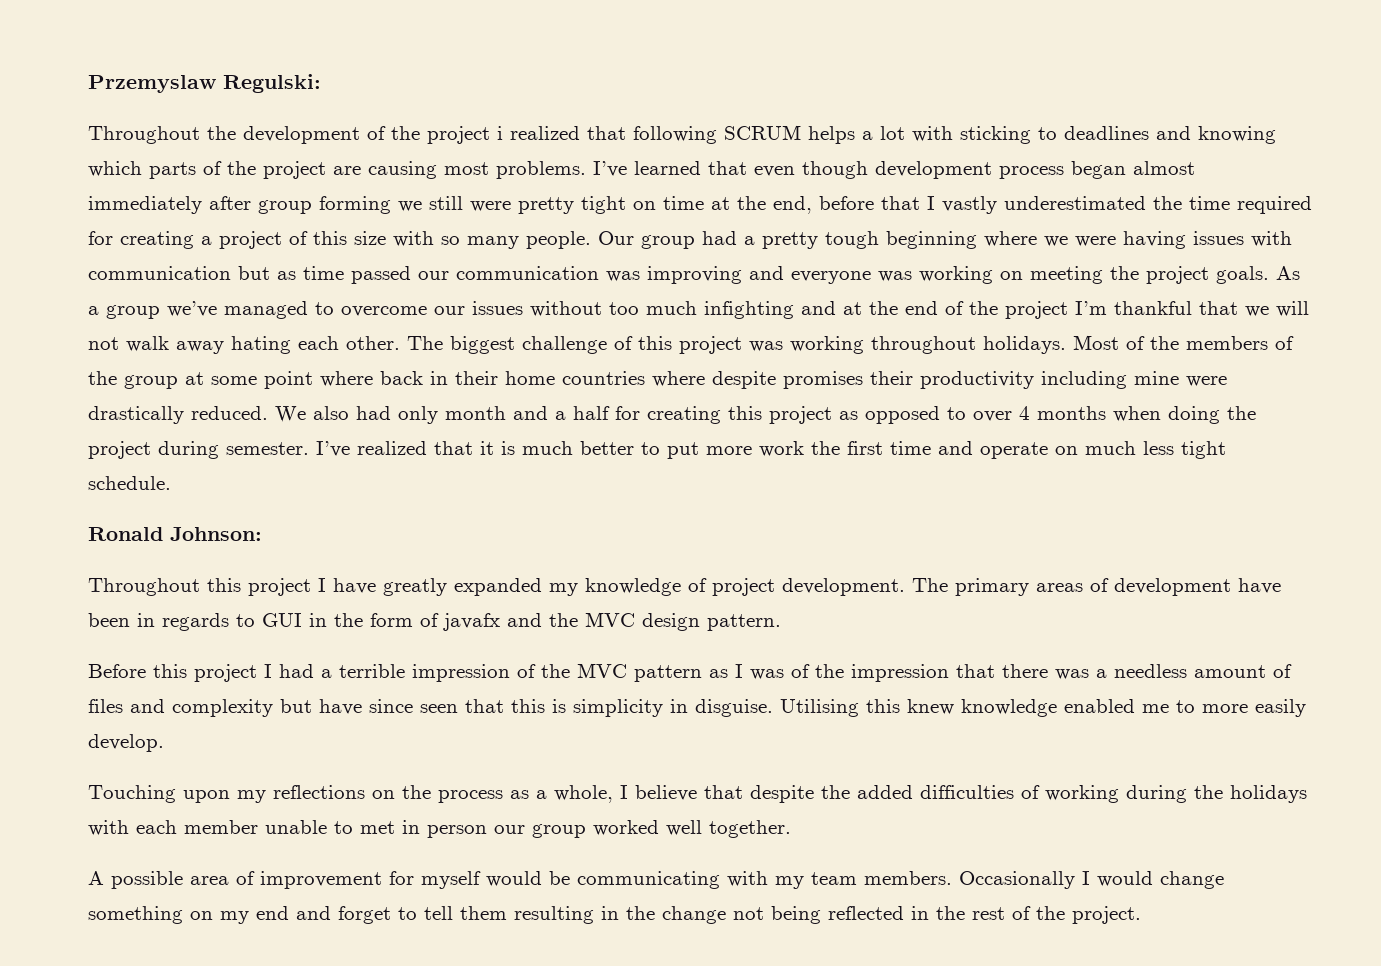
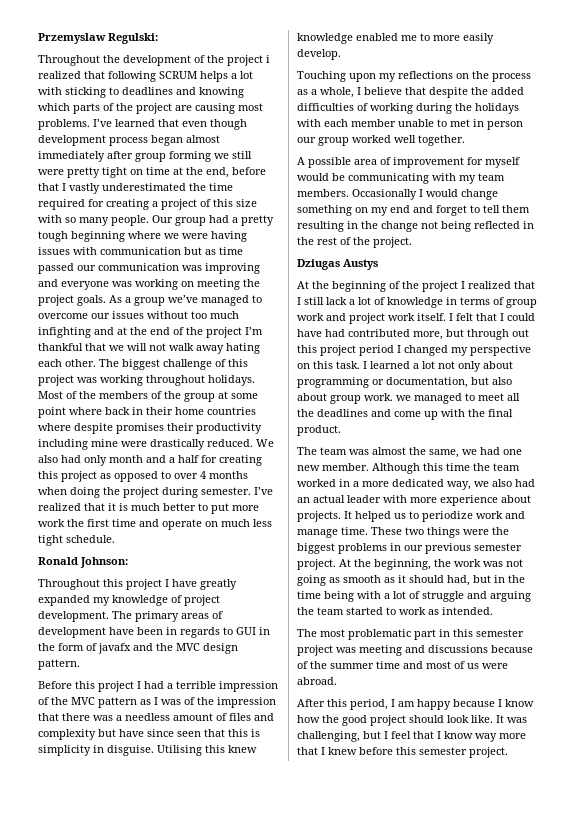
+ Dziugas Austys
+ At the beginning of the project I realized that I still lack a lot of knowledge in terms of group work and project work itself. I felt that I could have had contributed more, but through out this project period I changed my perspective on this task. I learned a lot not only about programming or documentation, but also about group work. we managed to meet all the deadlines and come up with the final product.
+ The team was almost the same, we had one new member. Although this time the team worked in a more dedicated way, we also had an actual leader with more experience about projects. It helped us to periodize work and manage time. These two things were the biggest problems in our previous semester project. At the beginning, the work was not going as smooth as it should had, but in the time being with a lot of struggle and arguing the team started to work as intended.
+ The most problematic part in this semester project was meeting and discussions because of the summer time and most of us were abroad.
+ After this period, I am happy because I know how the good project should look like. It was challenging, but I feel that I know way more that I knew before this semester project.

